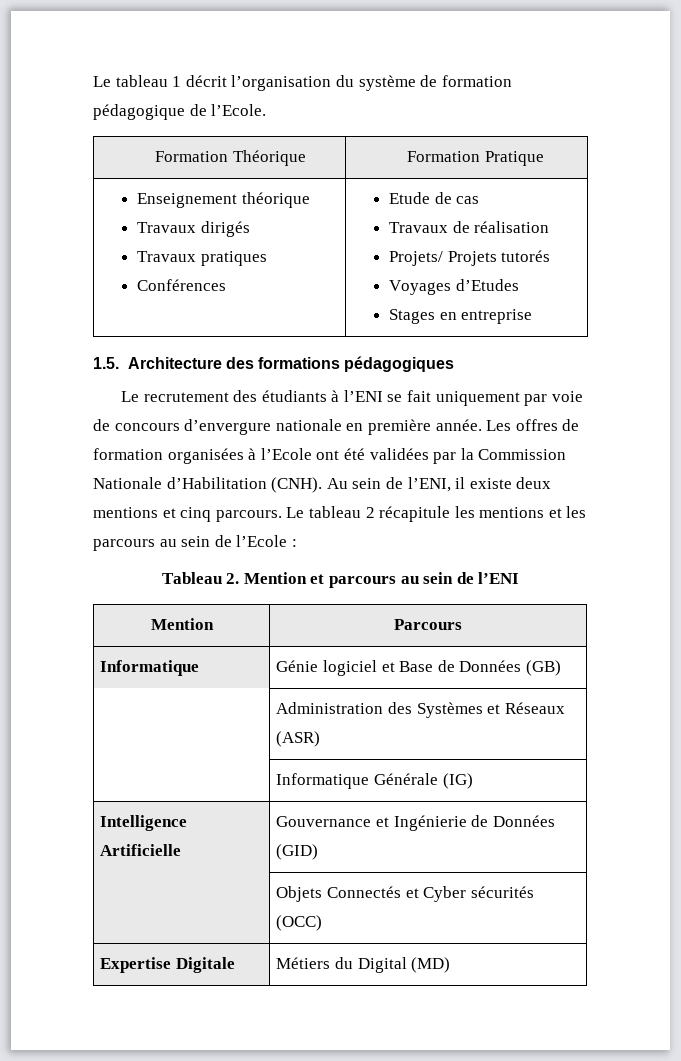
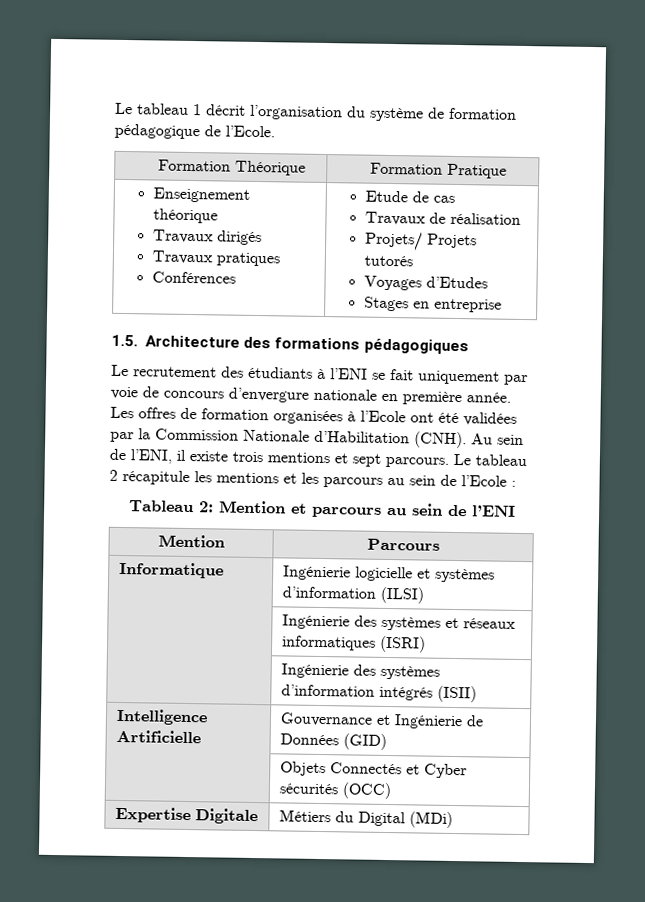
- Au sein de l’ENI, il existe deux mentions et cinq parcours.
+ Au sein de l’ENI, il existe trois mentions et sept parcours.
- Tableau 2. Mention et parcours au sein de l’ENI
+ Tableau 2: Mention et parcours au sein de l’ENI
- Informatique | Génie logiciel et Base de Données (GB)
- | Administration des Systèmes et Réseaux (ASR)
- | Informatique Générale (IG)
+ Informatique | Ingénierie logicielle et systèmes d’information (ILSI)
+ | Ingénierie des systèmes et réseaux informatiques (ISRI)
+ | Ingénierie des systèmes d’information intégrés (ISII)
- Expertise Digitale | Métiers du Digital (MD)
+ Expertise Digitale | Métiers du Digital (MDi)

